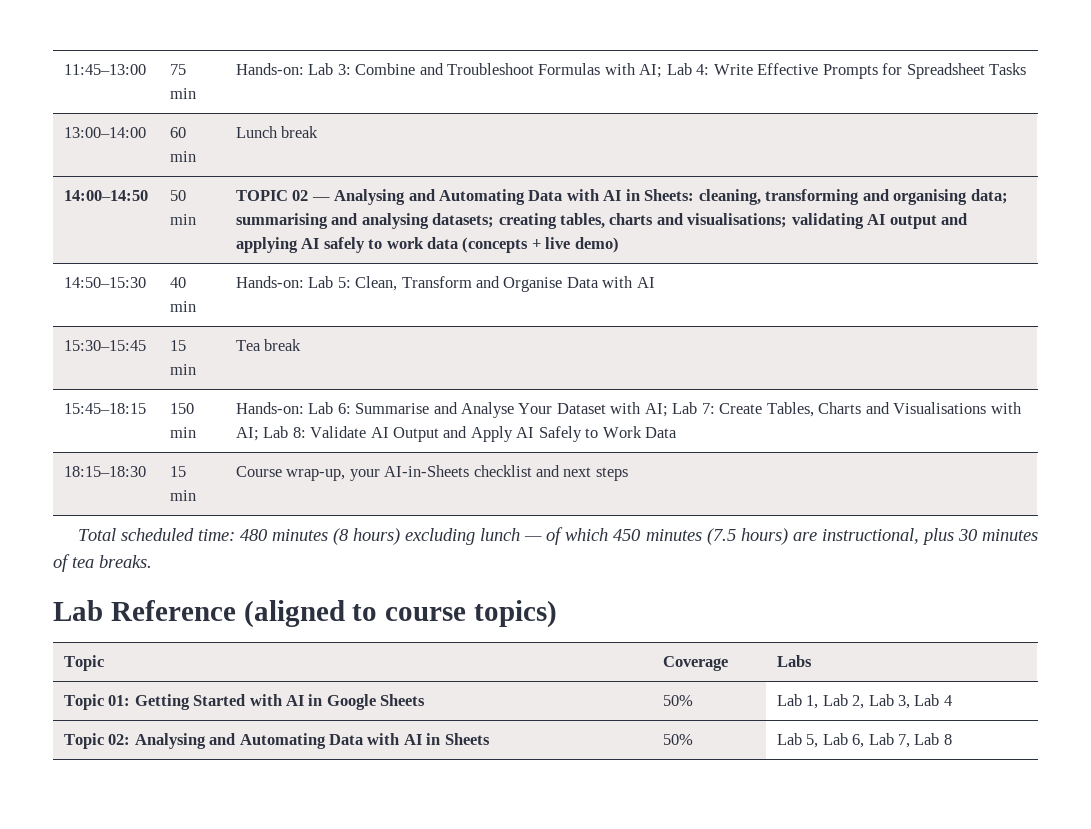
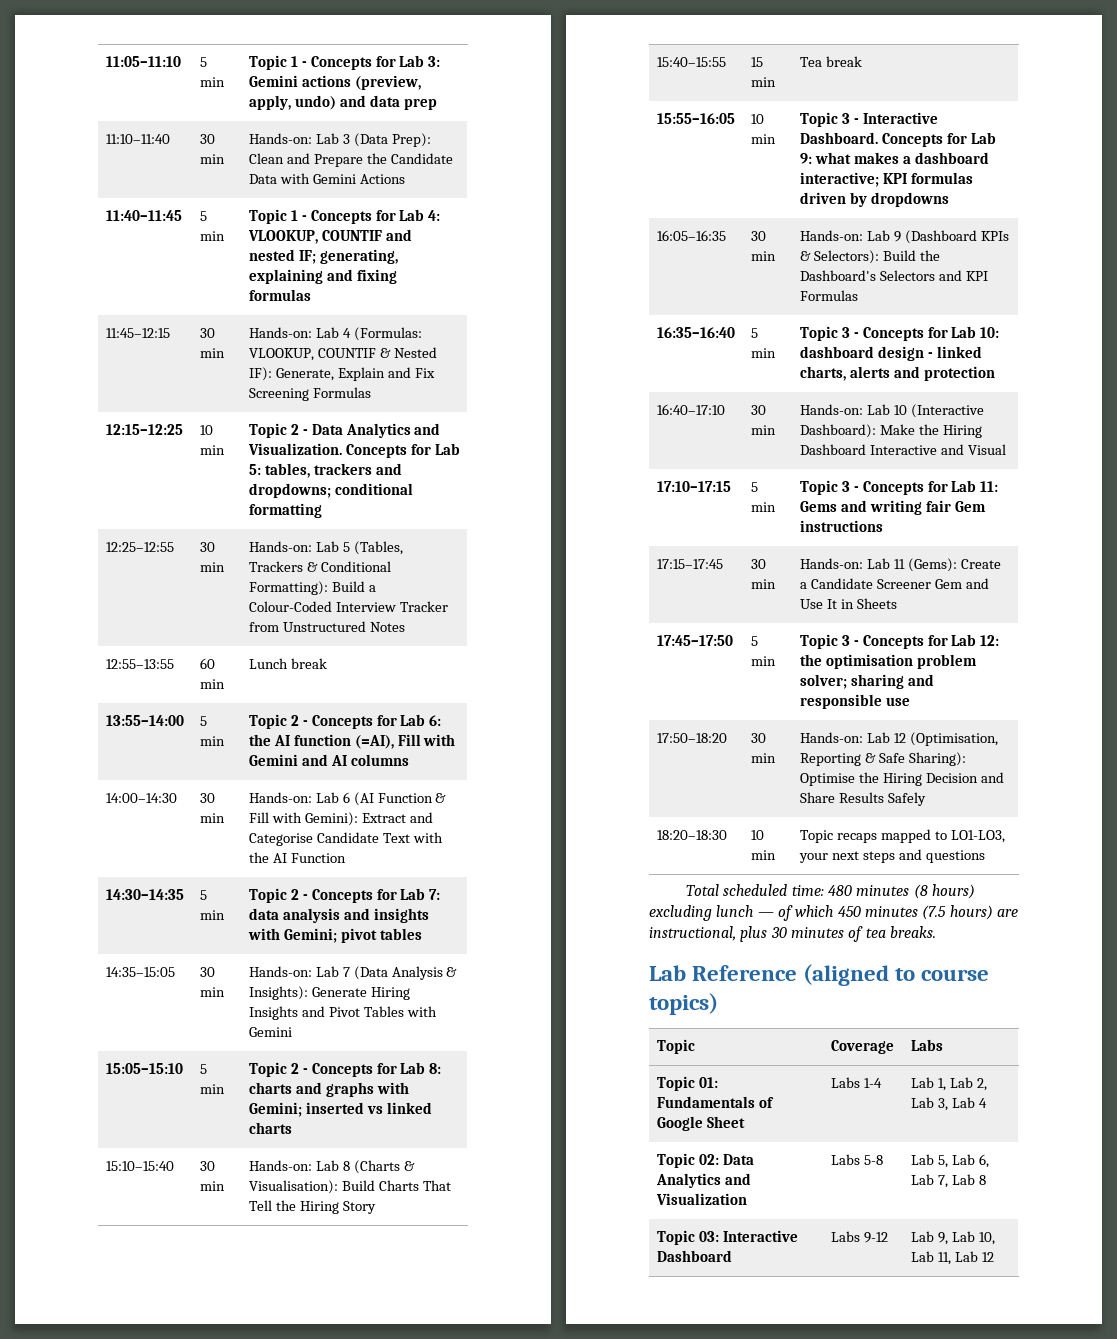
- 11:45–13:00 | 75 min | Hands-on: Lab 3: Combine and Troubleshoot Formulas with AI; Lab 4: Write Effective Prompts for Spreadsheet Tasks
- 13:00–14:00 | 60 min | Lunch break
+ 11:05–11:10 | 5 min | Topic 1 - Concepts for Lab 3: Gemini actions (preview, apply, undo) and data prep
+ 11:10–11:40 | 30 min | Hands-on: Lab 3 (Data Prep): Clean and Prepare the Candidate Data with Gemini Actions
+ 11:40–11:45 | 5 min | Topic 1 - Concepts for Lab 4: VLOOKUP, COUNTIF and nested IF; generating, explaining and fixing formulas
+ 11:45–12:15 | 30 min | Hands-on: Lab 4 (Formulas: VLOOKUP, COUNTIF & Nested IF): Generate, Explain and Fix Screening Formulas
+ 12:15–12:25 | 10 min | Topic 2 - Data Analytics and Visualization. Concepts for Lab 5: tables, trackers and dropdowns; conditional formatting
+ 12:25–12:55 | 30 min | Hands-on: Lab 5 (Tables, Trackers & Conditional Formatting): Build a Colour-Coded Interview Tracker from Unstructured Notes
+ 12:55–13:55 | 60 min | Lunch break
- 14:00–14:50 | 50 min | TOPIC 02 — Analysing and Automating Data with AI in Sheets: cleaning, transforming and organising data; summarising and analysing datasets; creating tables, charts and visualisations; validating AI output and applying AI safely to work data (concepts + live demo)
- 14:50–15:30 | 40 min | Hands-on: Lab 5: Clean, Transform and Organise Data with AI
- 15:30–15:45 | 15 min | Tea break
- 15:45–18:15 | 150 min | Hands-on: Lab 6: Summarise and Analyse Your Dataset with AI; Lab 7: Create Tables, Charts and Visualisations with AI; Lab 8: Validate AI Output and Apply AI Safely to Work Data
- 18:15–18:30 | 15 min | Course wrap-up, your AI-in-Sheets checklist and next steps
+ 13:55–14:00 | 5 min | Topic 2 - Concepts for Lab 6: the AI function (=AI), Fill with Gemini and AI columns
+ 14:00–14:30 | 30 min | Hands-on: Lab 6 (AI Function & Fill with Gemini): Extract and Categorise Candidate Text with the AI Function
+ 14:30–14:35 | 5 min | Topic 2 - Concepts for Lab 7: data analysis and insights with Gemini; pivot tables
+ 14:35–15:05 | 30 min | Hands-on: Lab 7 (Data Analysis & Insights): Generate Hiring Insights and Pivot Tables with Gemini
+ 15:05–15:10 | 5 min | Topic 2 - Concepts for Lab 8: charts and graphs with Gemini; inserted vs linked charts
+ 15:10–15:40 | 30 min | Hands-on: Lab 8 (Charts & Visualisation): Build Charts That Tell the Hiring Story
+ 15:40–15:55 | 15 min | Tea break
+ 15:55–16:05 | 10 min | Topic 3 - Interactive Dashboard. Concepts for Lab 9: what makes a dashboard interactive; KPI formulas driven by dropdowns
+ 16:05–16:35 | 30 min | Hands-on: Lab 9 (Dashboard KPIs & Selectors): Build the Dashboard's Selectors and KPI Formulas
+ 16:35–16:40 | 5 min | Topic 3 - Concepts for Lab 10: dashboard design - linked charts, alerts and protection
+ 16:40–17:10 | 30 min | Hands-on: Lab 10 (Interactive Dashboard): Make the Hiring Dashboard Interactive and Visual
+ 17:10–17:15 | 5 min | Topic 3 - Concepts for Lab 11: Gems and writing fair Gem instructions
+ 17:15–17:45 | 30 min | Hands-on: Lab 11 (Gems): Create a Candidate Screener Gem and Use It in Sheets
+ 17:45–17:50 | 5 min | Topic 3 - Concepts for Lab 12: the optimisation problem solver; sharing and responsible use
+ 17:50–18:20 | 30 min | Hands-on: Lab 12 (Optimisation, Reporting & Safe Sharing): Optimise the Hiring Decision and Share Results Safely
+ 18:20–18:30 | 10 min | Topic recaps mapped to LO1-LO3, your next steps and questions
- Topic 01: Getting Started with AI in Google Sheets | 50% | Lab 1, Lab 2, Lab 3, Lab 4
+ Topic 01: Fundamentals of Google Sheet | Labs 1-4 | Lab 1, Lab 2, Lab 3, Lab 4
- Topic 02: Analysing and Automating Data with AI in Sheets | 50% | Lab 5, Lab 6, Lab 7, Lab 8
+ Topic 02: Data Analytics and Visualization | Labs 5-8 | Lab 5, Lab 6, Lab 7, Lab 8
+ Topic 03: Interactive Dashboard | Labs 9-12 | Lab 9, Lab 10, Lab 11, Lab 12

